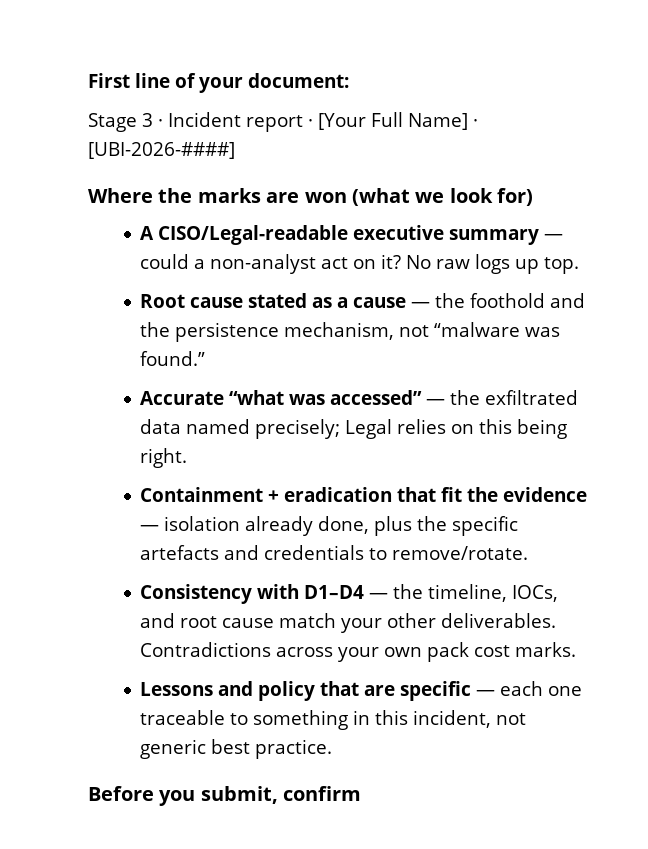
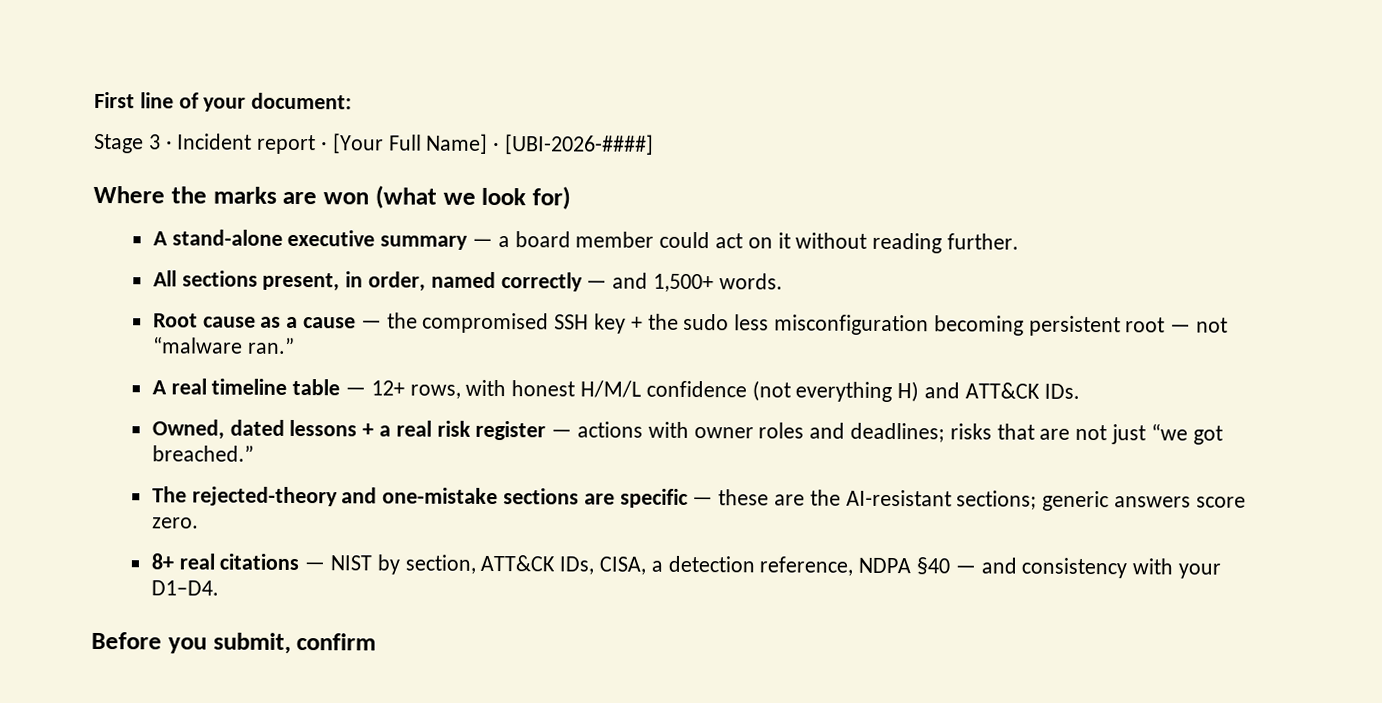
- A CISO/Legal-readable executive summary — could a non-analyst act on it? No raw logs up top.
+ A stand-alone executive summary — a board member could act on it without reading further.
+ All sections present, in order, named correctly — and 1,500+ words.
- Root cause stated as a cause — the foothold and the persistence mechanism, not “malware was found.”
- Accurate “what was accessed” — the exfiltrated data named precisely; Legal relies on this being right.
- Containment + eradication that fit the evidence — isolation already done, plus the specific artefacts and credentials to remove/rotate.
- Consistency with D1–D4 — the timeline, IOCs, and root cause match your other deliverables. Contradictions across your own pack cost marks.
- Lessons and policy that are specific — each one traceable to something in this incident, not generic best practice.
+ Root cause as a cause — the compromised SSH key + the sudo less misconfiguration becoming persistent root — not “malware ran.”
+ A real timeline table — 12+ rows, with honest H/M/L confidence (not everything H) and ATT&CK IDs.
+ Owned, dated lessons + a real risk register — actions with owner roles and deadlines; risks that are not just “we got breached.”
+ The rejected-theory and one-mistake sections are specific — these are the AI-resistant sections; generic answers score zero.
+ 8+ real citations — NIST by section, ATT&CK IDs, CISA, a detection reference, NDPA §40 — and consistency with your D1–D4.

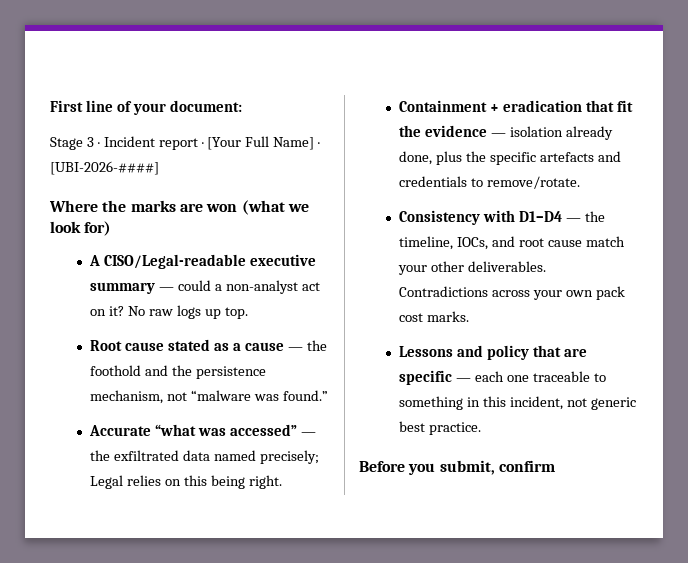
- A stand-alone executive summary — a board member could act on it without reading further.
- All sections present, in order, named correctly — and 1,500+ words.
+ A CISO/Legal-readable executive summary — could a non-analyst act on it? No raw logs up top.
- Root cause as a cause — the compromised SSH key + the sudo less misconfiguration becoming persistent root — not “malware ran.”
- A real timeline table — 12+ rows, with honest H/M/L confidence (not everything H) and ATT&CK IDs.
- Owned, dated lessons + a real risk register — actions with owner roles and deadlines; risks that are not just “we got breached.”
- The rejected-theory and one-mistake sections are specific — these are the AI-resistant sections; generic answers score zero.
- 8+ real citations — NIST by section, ATT&CK IDs, CISA, a detection reference, NDPA §40 — and consistency with your D1–D4.
+ Root cause stated as a cause — the foothold and the persistence mechanism, not “malware was found.”
+ Accurate “what was accessed” — the exfiltrated data named precisely; Legal relies on this being right.
+ Containment + eradication that fit the evidence — isolation already done, plus the specific artefacts and credentials to remove/rotate.
+ Consistency with D1–D4 — the timeline, IOCs, and root cause match your other deliverables. Contradictions across your own pack cost marks.
+ Lessons and policy that are specific — each one traceable to something in this incident, not generic best practice.

